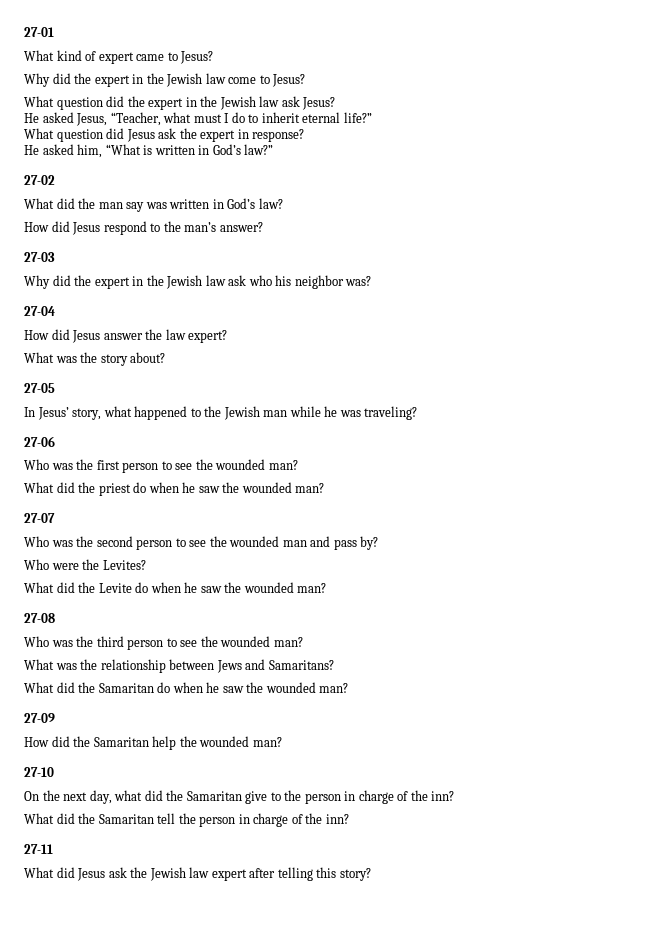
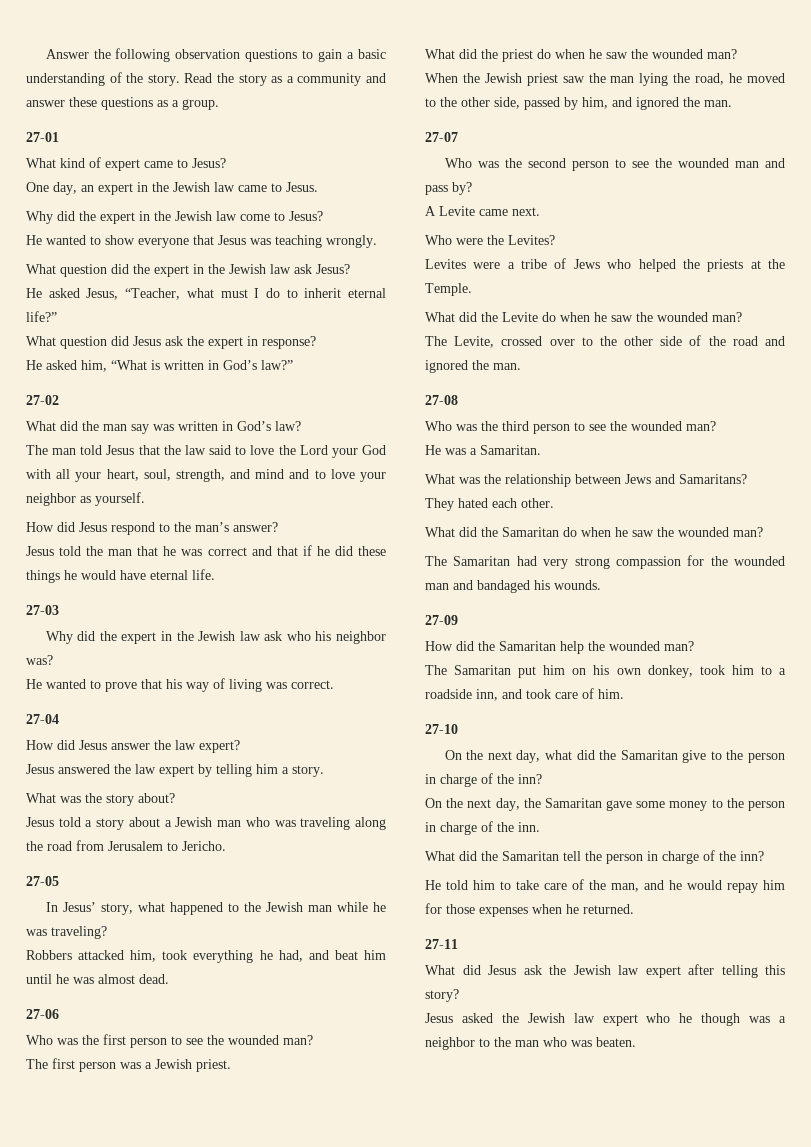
+ Answer the following observation questions to gain a basic understanding of the story. Read the story as a community and answer these questions as a group.
+ One day, an expert in the Jewish law came to Jesus.
+ He wanted to show everyone that Jesus was teaching wrongly.
+ The man told Jesus that the law said to love the Lord your God with all your heart, soul, strength, and mind and to love your neighbor as yourself.
+ Jesus told the man that he was correct and that if he did these things he would have eternal life.
+ He wanted to prove that his way of living was correct.
+ Jesus answered the law expert by telling him a story.
+ Jesus told a story about a Jewish man who was traveling along the road from Jerusalem to Jericho.
+ Robbers attacked him, took everything he had, and beat him until he was almost dead.
+ The first person was a Jewish priest.
+ When the Jewish priest saw the man lying the road, he moved to the other side, passed by him, and ignored the man.
+ A Levite came next.
+ Levites were a tribe of Jews who helped the priests at the Temple.
+ The Levite, crossed over to the other side of the road and ignored the man.
+ He was a Samaritan.
+ They hated each other.
+ The Samaritan had very strong compassion for the wounded man and bandaged his wounds.
+ The Samaritan put him on his own donkey, took him to a roadside inn, and took care of him.
+ On the next day, the Samaritan gave some money to the person in charge of the inn.
+ He told him to take care of the man, and he would repay him for those expenses when he returned.
+ Jesus asked the Jewish law expert who he though was a neighbor to the man who was beaten.

